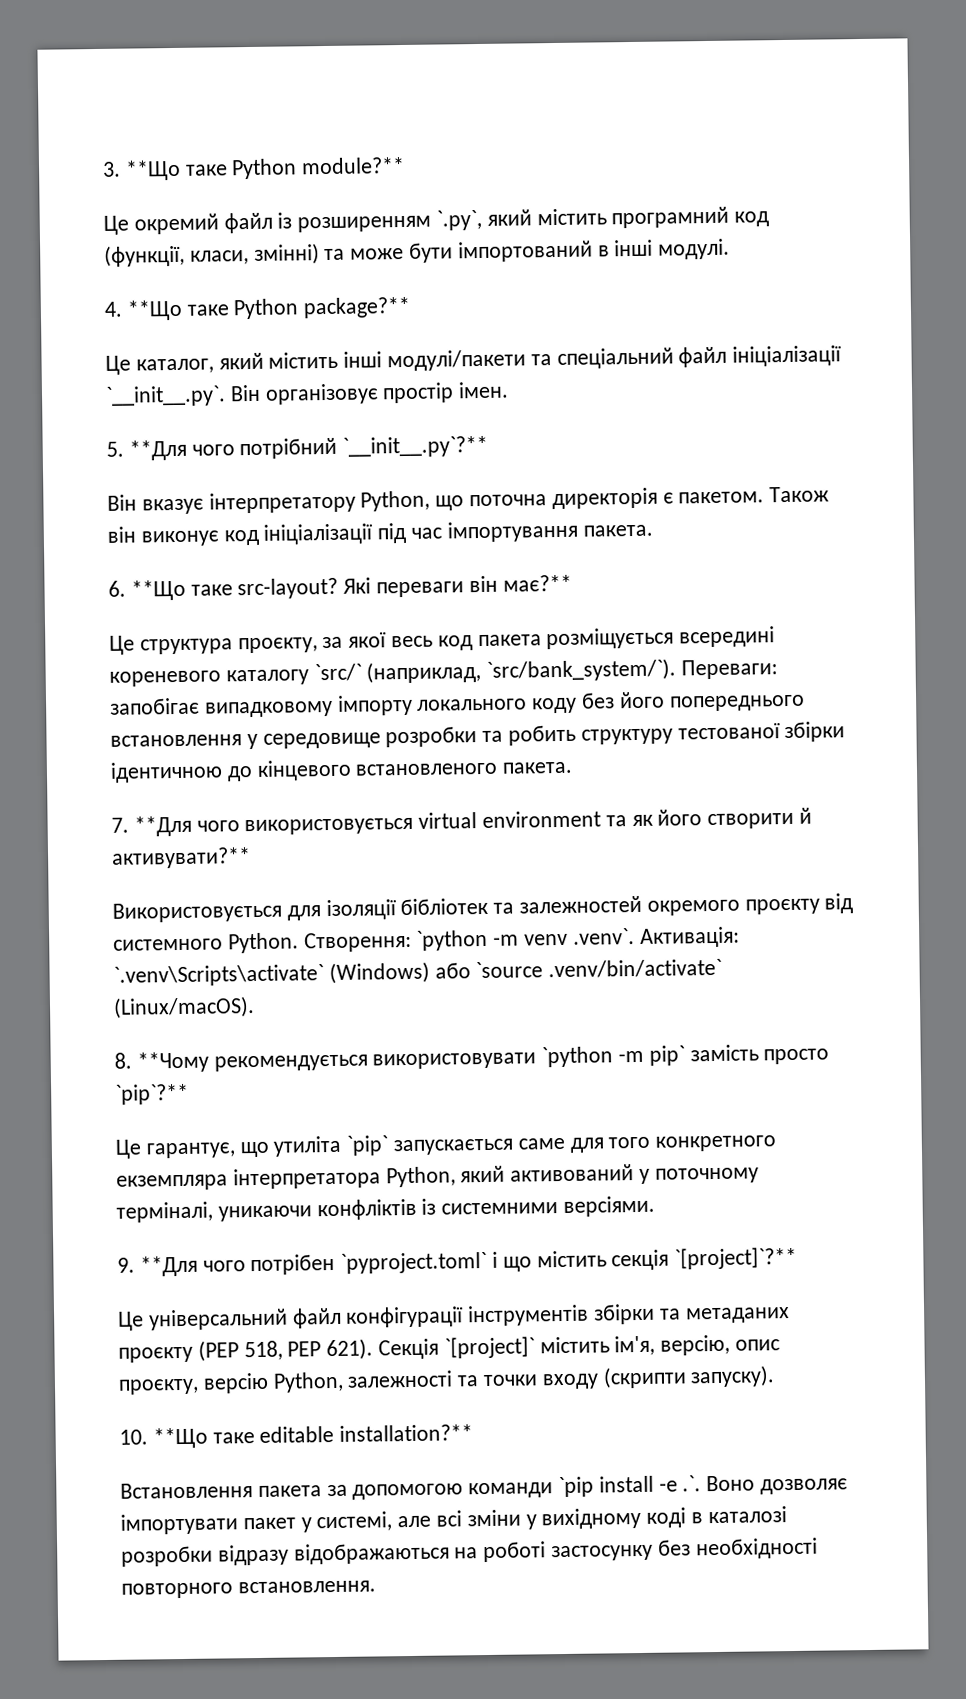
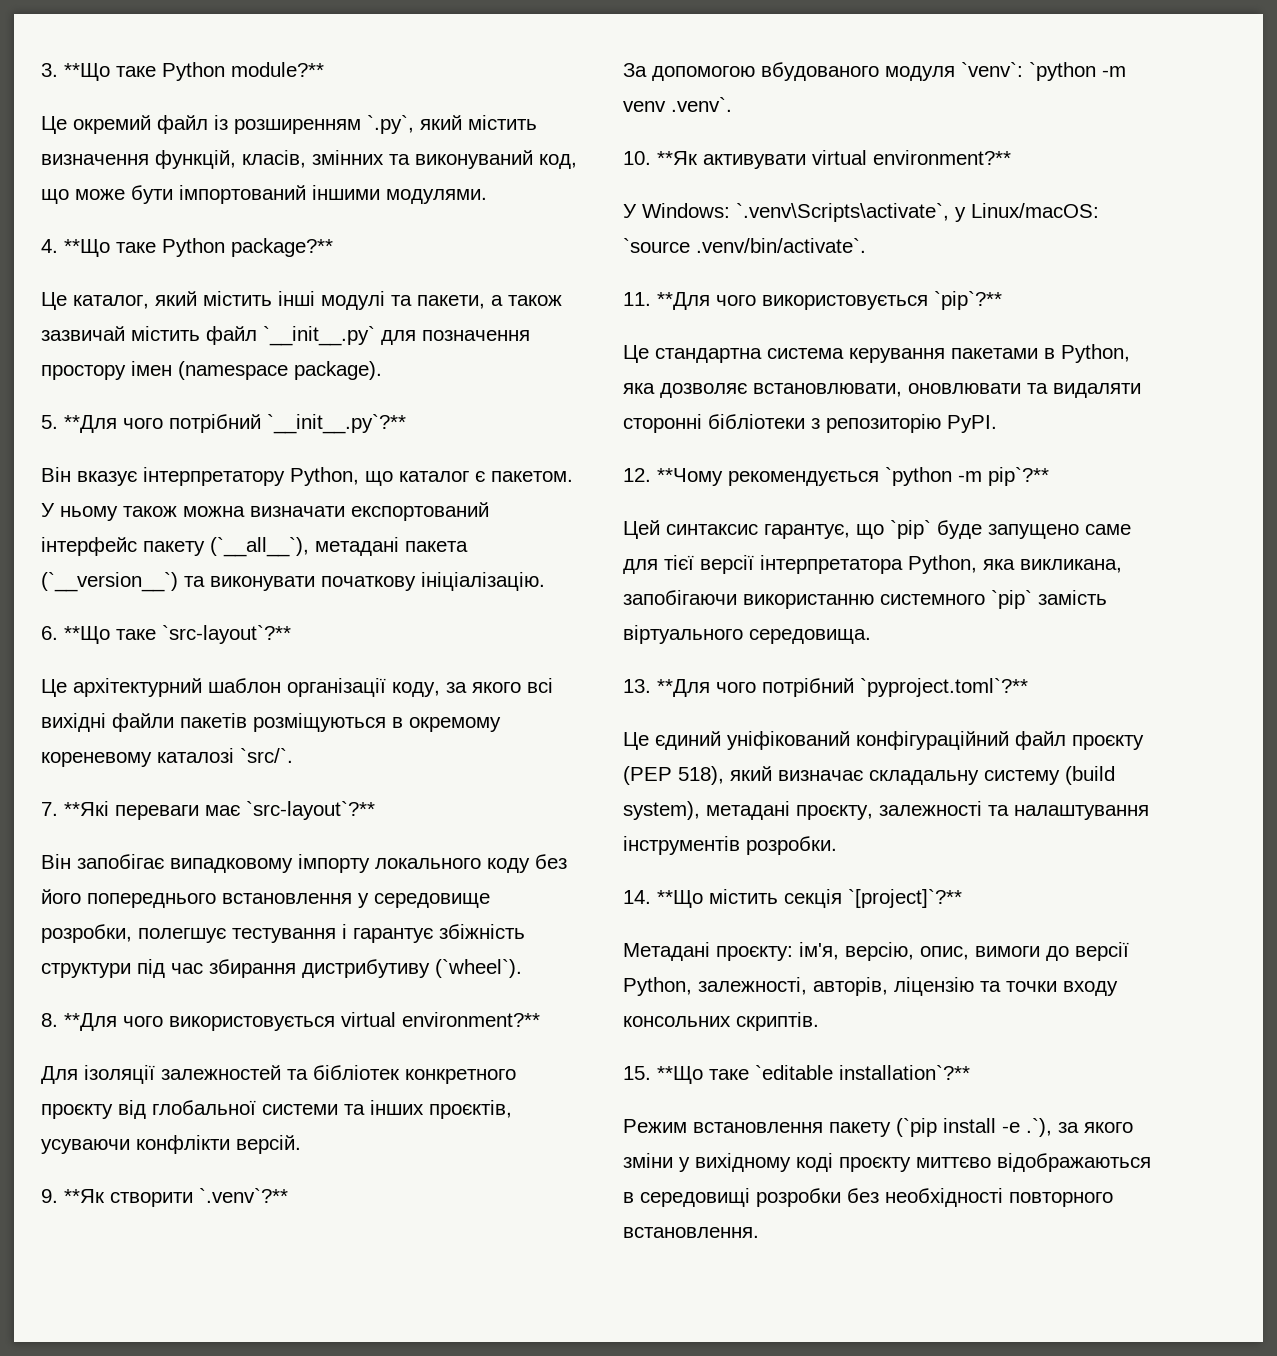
- Це окремий файл із розширенням `.py`, який містить програмний код (функції, класи, змінні) та може бути імпортований в інші модулі.
+ Це окремий файл із розширенням `.py`, який містить визначення функцій, класів, змінних та виконуваний код, що може бути імпортований іншими модулями.
- Це каталог, який містить інші модулі/пакети та спеціальний файл ініціалізації `__init__.py`. Він організовує простір імен.
+ Це каталог, який містить інші модулі та пакети, а також зазвичай містить файл `__init__.py` для позначення простору імен (namespace package).
- Він вказує інтерпретатору Python, що поточна директорія є пакетом. Також він виконує код ініціалізації під час імпортування пакета.
- 6. **Що таке src-layout? Які переваги він має?**
- Це структура проєкту, за якої весь код пакета розміщується всередині кореневого каталогу `src/` (наприклад, `src/bank_system/`). Переваги: запобігає випадковому імпорту локального коду без його попереднього встановлення у середовище розробки та робить структуру тестованої збірки ідентичною до кінцевого встановленого пакета.
- 7. **Для чого використовується virtual environment та як його створити й активувати?**
- Використовується для ізоляції бібліотек та залежностей окремого проєкту від системного Python. Створення: `python -m venv .venv`. Активація: `.venv\Scripts\activate` (Windows) або `source .venv/bin/activate` (Linux/macOS).
- 8. **Чому рекомендується використовувати `python -m pip` замість просто `pip`?**
- Це гарантує, що утиліта `pip` запускається саме для того конкретного екземпляра інтерпретатора Python, який активований у поточному терміналі, уникаючи конфліктів із системними версіями.
- 9. **Для чого потрібен `pyproject.toml` і що містить секція `[project]`?**
- Це універсальний файл конфігурації інструментів збірки та метаданих проєкту (PEP 518, PEP 621). Секція `[project]` містить ім'я, версію, опис проєкту, версію Python, залежності та точки входу (скрипти запуску).
- 10. **Що таке editable installation?**
- Встановлення пакета за допомогою команди `pip install -e .`. Воно дозволяє імпортувати пакет у системі, але всі зміни у вихідному коді в каталозі розробки відразу відображаються на роботі застосунку без необхідності повторного встановлення.
+ Він вказує інтерпретатору Python, що каталог є пакетом. У ньому також можна визначати експортований інтерфейс пакету (`__all__`), метадані пакета (`__version__`) та виконувати початкову ініціалізацію.
+ 6. **Що таке `src-layout`?**
+ Це архітектурний шаблон організації коду, за якого всі вихідні файли пакетів розміщуються в окремому кореневому каталозі `src/`.
+ 7. **Які переваги має `src-layout`?**
+ Він запобігає випадковому імпорту локального коду без його попереднього встановлення у середовище розробки, полегшує тестування і гарантує збіжність структури під час збирання дистрибутиву (`wheel`).
+ 8. **Для чого використовується virtual environment?**
+ Для ізоляції залежностей та бібліотек конкретного проєкту від глобальної системи та інших проєктів, усуваючи конфлікти версій.
+ 9. **Як створити `.venv`?**
+ За допомогою вбудованого модуля `venv`: `python -m venv .venv`.
+ 10. **Як активувати virtual environment?**
+ У Windows: `.venv\Scripts\activate`, у Linux/macOS: `source .venv/bin/activate`.
+ 11. **Для чого використовується `pip`?**
+ Це стандартна система керування пакетами в Python, яка дозволяє встановлювати, оновлювати та видаляти сторонні бібліотеки з репозиторію PyPI.
+ 12. **Чому рекомендується `python -m pip`?**
+ Цей синтаксис гарантує, що `pip` буде запущено саме для тієї версії інтерпретатора Python, яка викликана, запобігаючи використанню системного `pip` замість віртуального середовища.
+ 13. **Для чого потрібний `pyproject.toml`?**
+ Це єдиний уніфікований конфігураційний файл проєкту (PEP 518), який визначає складальну систему (build system), метадані проєкту, залежності та налаштування інструментів розробки.
+ 14. **Що містить секція `[project]`?**
+ Метадані проєкту: ім'я, версію, опис, вимоги до версії Python, залежності, авторів, ліцензію та точки входу консольних скриптів.
+ 15. **Що таке `editable installation`?**
+ Режим встановлення пакету (`pip install -e .`), за якого зміни у вихідному коді проєкту миттєво відображаються в середовищі розробки без необхідності повторного встановлення.

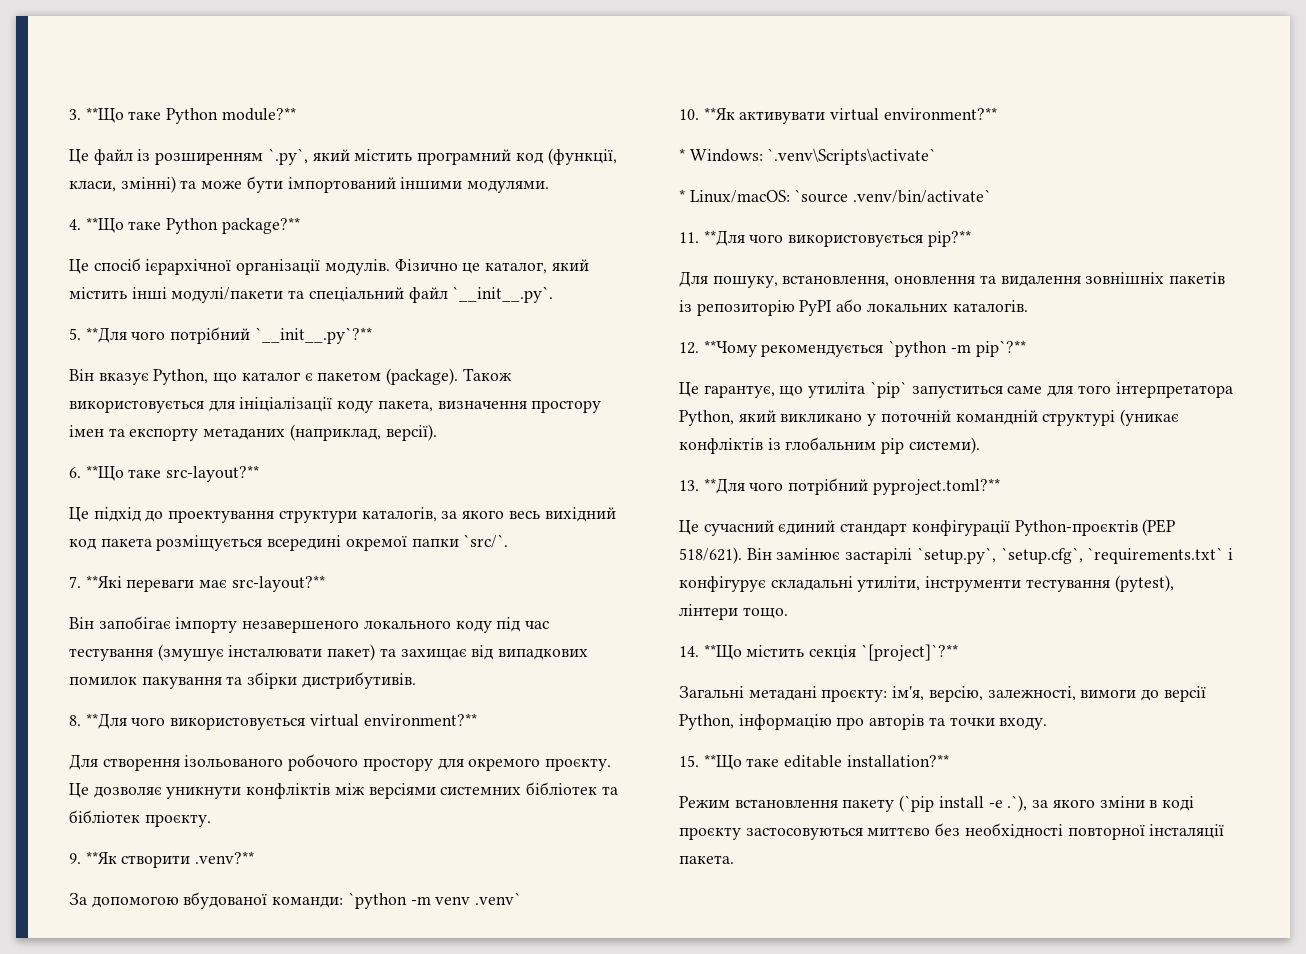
- Це окремий файл із розширенням `.py`, який містить визначення функцій, класів, змінних та виконуваний код, що може бути імпортований іншими модулями.
+ Це файл із розширенням `.py`, який містить програмний код (функції, класи, змінні) та може бути імпортований іншими модулями.
- Це каталог, який містить інші модулі та пакети, а також зазвичай містить файл `__init__.py` для позначення простору імен (namespace package).
+ Це спосіб ієрархічної організації модулів. Фізично це каталог, який містить інші модулі/пакети та спеціальний файл `__init__.py`.
- Він вказує інтерпретатору Python, що каталог є пакетом. У ньому також можна визначати експортований інтерфейс пакету (`__all__`), метадані пакета (`__version__`) та виконувати початкову ініціалізацію.
+ Він вказує Python, що каталог є пакетом (package). Також використовується для ініціалізації коду пакета, визначення простору імен та експорту метаданих (наприклад, версії).
- 6. **Що таке `src-layout`?**
- Це архітектурний шаблон організації коду, за якого всі вихідні файли пакетів розміщуються в окремому кореневому каталозі `src/`.
+ 6. **Що таке src-layout?**
+ Це підхід до проектування структури каталогів, за якого весь вихідний код пакета розміщується всередині окремої папки `src/`.
- 7. **Які переваги має `src-layout`?**
+ 7. **Які переваги має src-layout?**
- Він запобігає випадковому імпорту локального коду без його попереднього встановлення у середовище розробки, полегшує тестування і гарантує збіжність структури під час збирання дистрибутиву (`wheel`).
+ Він запобігає імпорту незавершеного локального коду під час тестування (змушує інсталювати пакет) та захищає від випадкових помилок пакування та збірки дистрибутивів.
- Для ізоляції залежностей та бібліотек конкретного проєкту від глобальної системи та інших проєктів, усуваючи конфлікти версій.
+ Для створення ізольованого робочого простору для окремого проєкту. Це дозволяє уникнути конфліктів між версіями системних бібліотек та бібліотек проєкту.
- 9. **Як створити `.venv`?**
+ 9. **Як створити .venv?**
- За допомогою вбудованого модуля `venv`: `python -m venv .venv`.
+ За допомогою вбудованої команди: `python -m venv .venv`
- У Windows: `.venv\Scripts\activate`, у Linux/macOS: `source .venv/bin/activate`.
+ * Windows: `.venv\Scripts\activate`
+ * Linux/macOS: `source .venv/bin/activate`
- 11. **Для чого використовується `pip`?**
- Це стандартна система керування пакетами в Python, яка дозволяє встановлювати, оновлювати та видаляти сторонні бібліотеки з репозиторію PyPI.
+ 11. **Для чого використовується pip?**
+ Для пошуку, встановлення, оновлення та видалення зовнішніх пакетів із репозиторію PyPI або локальних каталогів.
- Цей синтаксис гарантує, що `pip` буде запущено саме для тієї версії інтерпретатора Python, яка викликана, запобігаючи використанню системного `pip` замість віртуального середовища.
+ Це гарантує, що утиліта `pip` запуститься саме для того інтерпретатора Python, який викликано у поточній командній структурі (уникає конфліктів із глобальним pip системи).
- 13. **Для чого потрібний `pyproject.toml`?**
- Це єдиний уніфікований конфігураційний файл проєкту (PEP 518), який визначає складальну систему (build system), метадані проєкту, залежності та налаштування інструментів розробки.
+ 13. **Для чого потрібний pyproject.toml?**
+ Це сучасний єдиний стандарт конфігурації Python-проєктів (PEP 518/621). Він замінює застарілі `setup.py`, `setup.cfg`, `requirements.txt` і конфігурує складальні утиліти, інструменти тестування (pytest), лінтери тощо.
- Метадані проєкту: ім'я, версію, опис, вимоги до версії Python, залежності, авторів, ліцензію та точки входу консольних скриптів.
+ Загальні метадані проєкту: ім'я, версію, залежності, вимоги до версії Python, інформацію про авторів та точки входу.
- 15. **Що таке `editable installation`?**
+ 15. **Що таке editable installation?**
- Режим встановлення пакету (`pip install -e .`), за якого зміни у вихідному коді проєкту миттєво відображаються в середовищі розробки без необхідності повторного встановлення.
+ Режим встановлення пакету (`pip install -e .`), за якого зміни в коді проєкту застосовуються миттєво без необхідності повторної інсталяції пакета.

